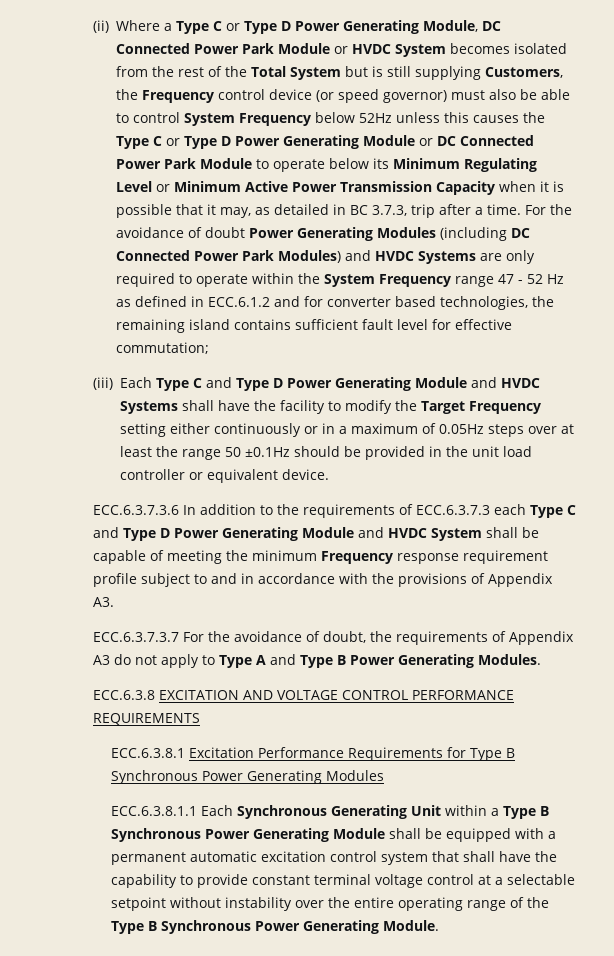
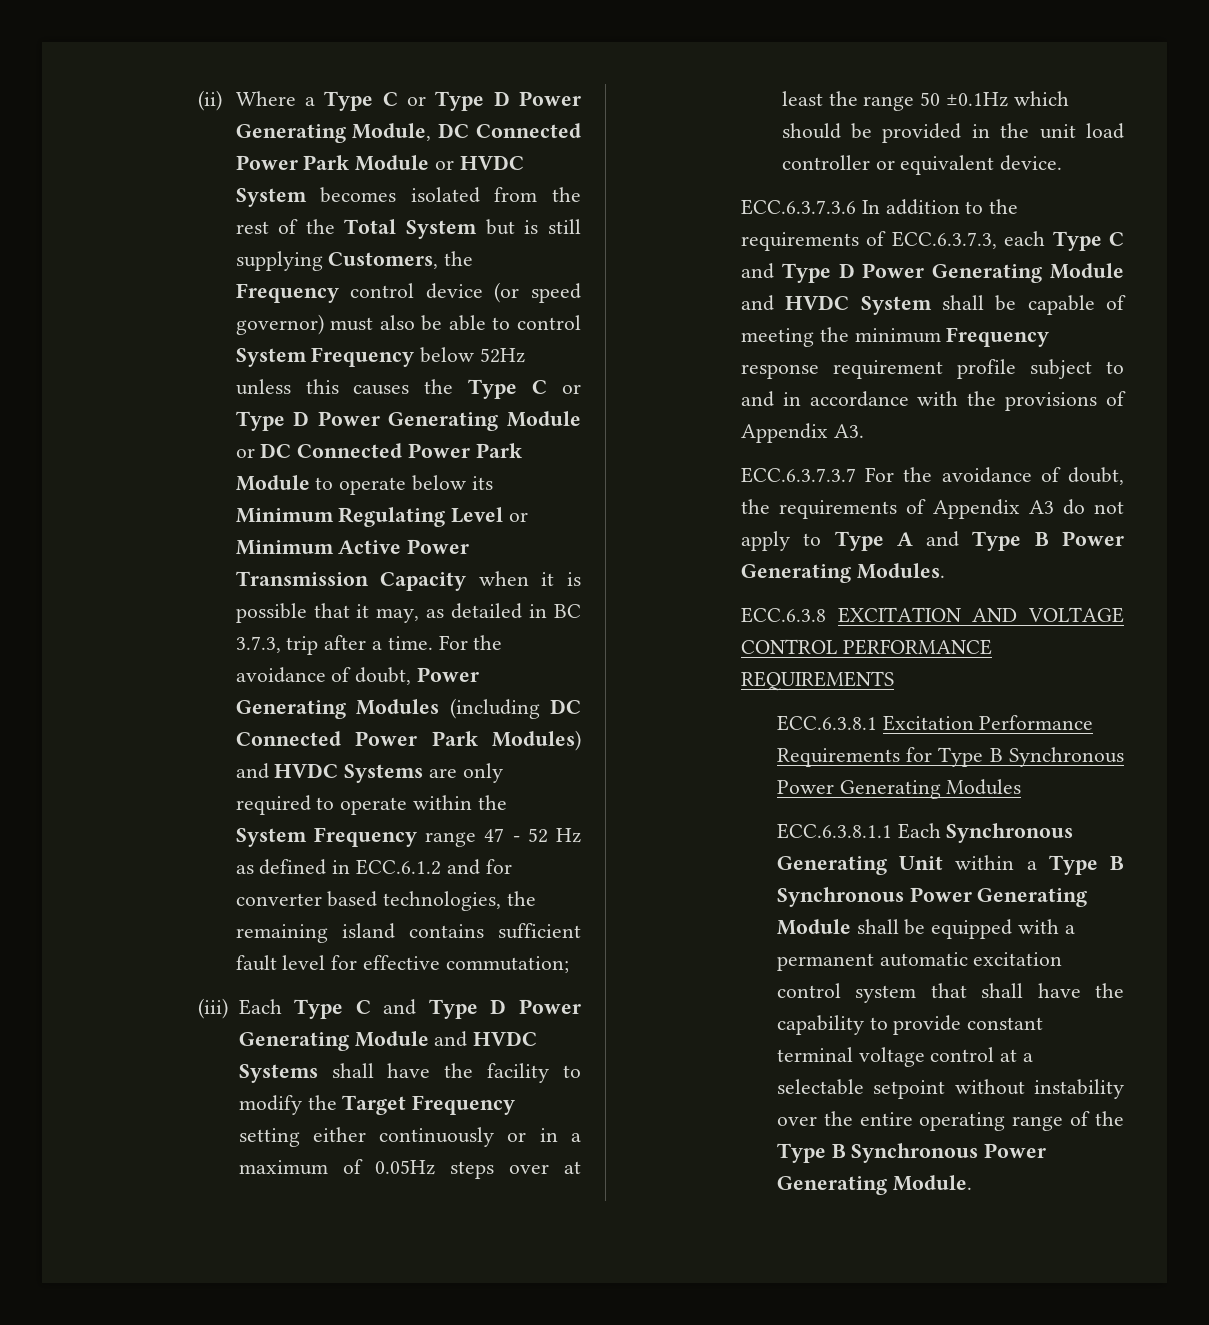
- For the avoidance of doubt Power Generating Modules (including DC Connected Power Park Modules) and HVDC Systems are only required to operate within the System Frequency range 47 - 52 Hz as defined in ECC.6.1.2 and for converter based technologies, the remaining island contains sufficient fault level for effective commutation;
+ For the avoidance of doubt, Power Generating Modules (including DC Connected Power Park Modules) and HVDC Systems are only required to operate within the System Frequency range 47 - 52 Hz as defined in ECC.6.1.2 and for converter based technologies, the remaining island contains sufficient fault level for effective commutation;
- (iii) Each Type C and Type D Power Generating Module and HVDC Systems shall have the facility to modify the Target Frequency setting either continuously or in a maximum of 0.05Hz steps over at least the range 50 ±0.1Hz should be provided in the unit load controller or equivalent device.
+ (iii) Each Type C and Type D Power Generating Module and HVDC Systems shall have the facility to modify the Target Frequency setting either continuously or in a maximum of 0.05Hz steps over at least the range 50 ±0.1Hz which should be provided in the unit load controller or equivalent device.
- ECC.6.3.7.3.6 In addition to the requirements of ECC.6.3.7.3 each Type C and Type D Power Generating Module and HVDC System shall be capable of meeting the minimum Frequency response requirement profile subject to and in accordance with the provisions of Appendix A3.
+ ECC.6.3.7.3.6 In addition to the requirements of ECC.6.3.7.3, each Type C and Type D Power Generating Module and HVDC System shall be capable of meeting the minimum Frequency response requirement profile subject to and in accordance with the provisions of Appendix A3.

